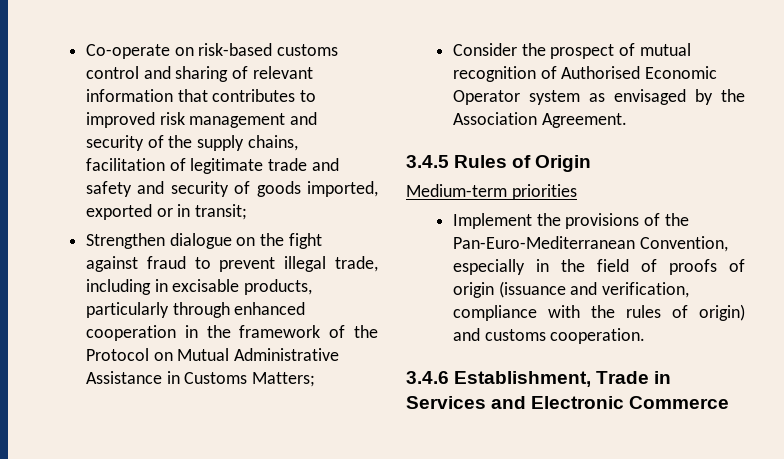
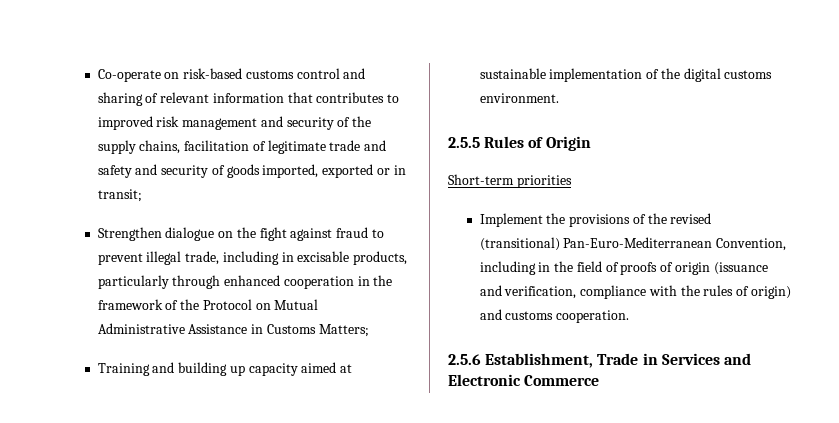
- Consider the prospect of mutual recognition of Authorised Economic Operator system as envisaged by the Association Agreement.
- 3.4.5 Rules of Origin
+ Training and building up capacity aimed at sustainable implementation of the digital customs environment.
+ 2.5.5 Rules of Origin
- Medium-term priorities
+ Short-term priorities
- Implement the provisions of the Pan-Euro-Mediterranean Convention, especially in the field of proofs of origin (issuance and verification, compliance with the rules of origin) and customs cooperation.
+ Implement the provisions of the revised (transitional) Pan-Euro-Mediterranean Convention, including in the field of proofs of origin (issuance and verification, compliance with the rules of origin) and customs cooperation.
- 3.4.6 Establishment, Trade in Services and Electronic Commerce
+ 2.5.6 Establishment, Trade in Services and Electronic Commerce

